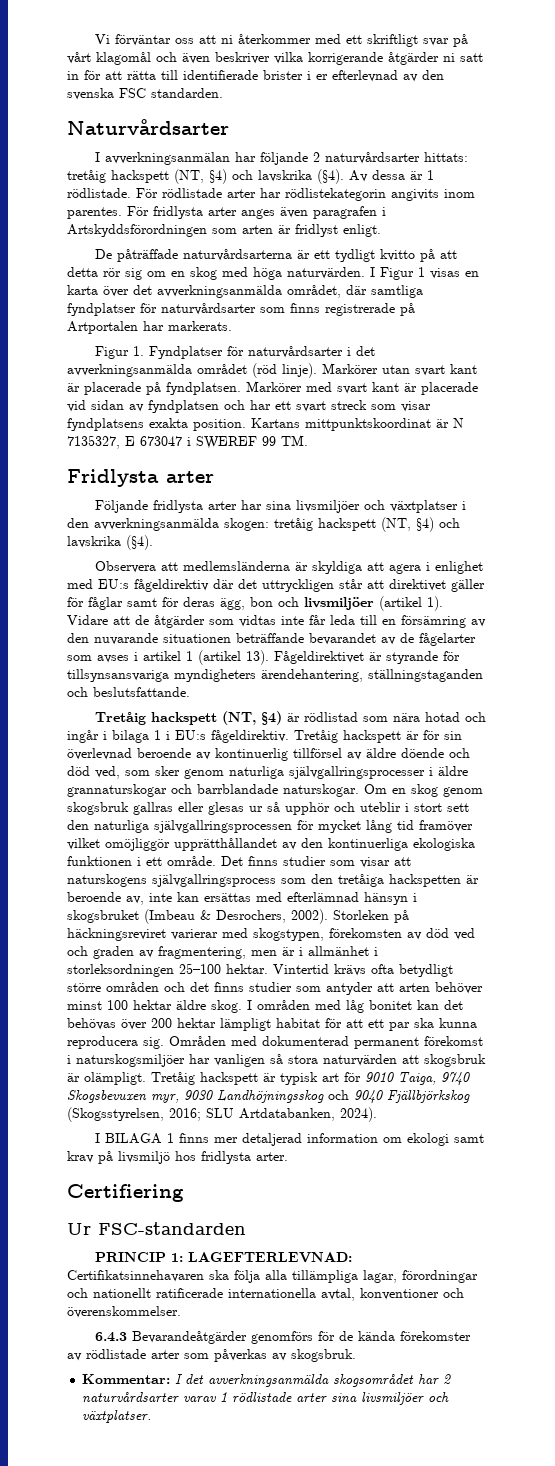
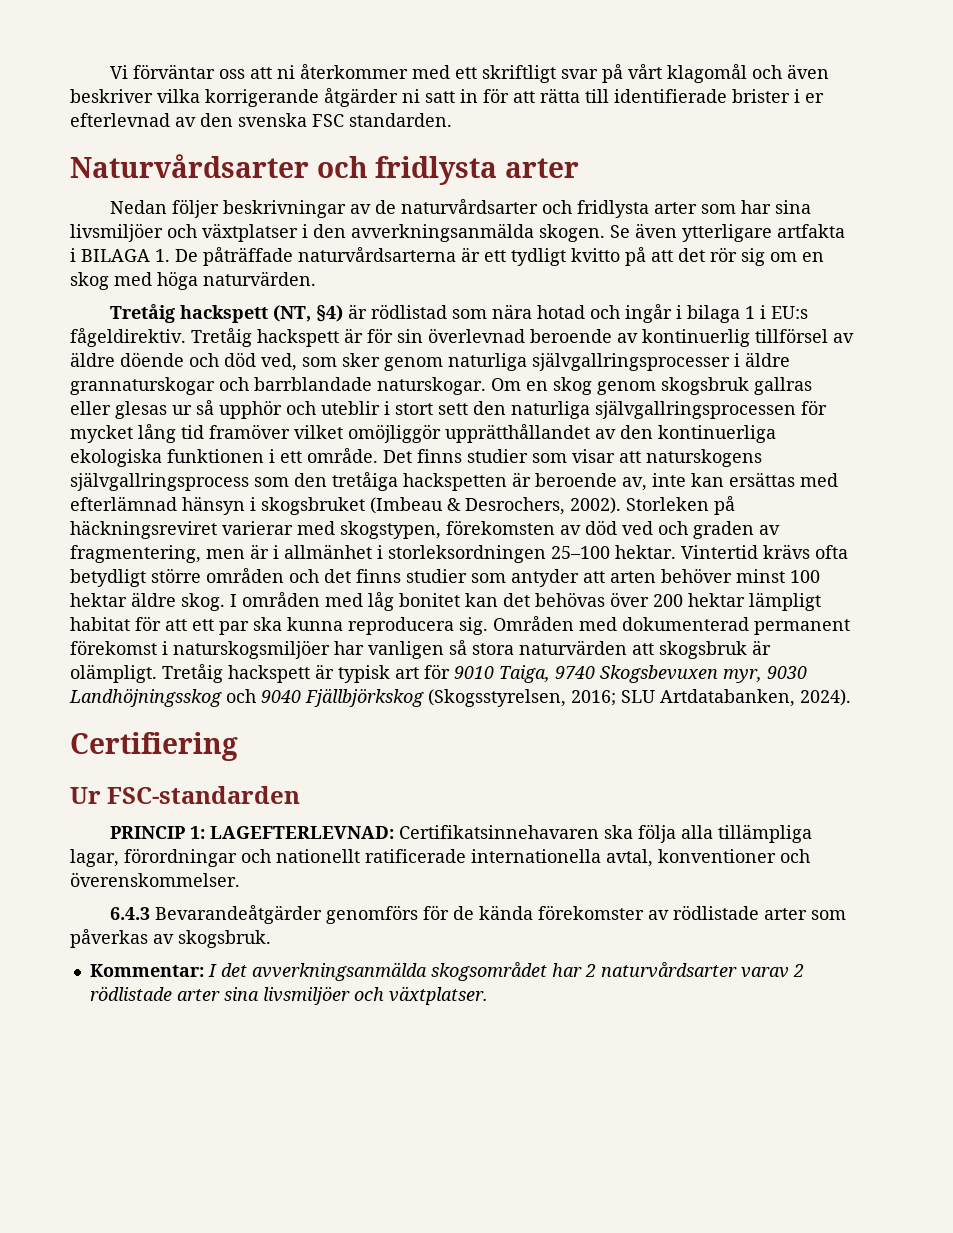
- Naturvårdsarter
- I avverkningsanmälan har följande 2 naturvårdsarter hittats: tretåig hackspett (NT, §4) och lavskrika (§4). Av dessa är 1 rödlistade. För rödlistade arter har rödlistekategorin angivits inom parentes. För fridlysta arter anges även paragrafen i Artskyddsförordningen som arten är fridlyst enligt.
- De påträffade naturvårdsarterna är ett tydligt kvitto på att detta rör sig om en skog med höga naturvärden. I Figur 1 visas en karta över det avverkningsanmälda området, där samtliga fyndplatser för naturvårdsarter som finns registrerade på Artportalen har markerats.
- Figur 1. Fyndplatser för naturvårdsarter i det avverkningsanmälda området (röd linje). Markörer utan svart kant är placerade på fyndplatsen. Markörer med svart kant är placerade vid sidan av fyndplatsen och har ett svart streck som visar fyndplatsens exakta position. Kartans mittpunktskoordinat är N 7135327, E 673047 i SWEREF 99 TM.
- Fridlysta arter
- Följande fridlysta arter har sina livsmiljöer och växtplatser i den avverkningsanmälda skogen: tretåig hackspett (NT, §4) och lavskrika (§4).
- Observera att medlemsländerna är skyldiga att agera i enlighet med EU:s fågeldirektiv där det uttryckligen står att direktivet gäller för fåglar samt för deras ägg, bon och livsmiljöer (artikel 1). Vidare att de åtgärder som vidtas inte får leda till en försämring av den nuvarande situationen beträffande bevarandet av de fågelarter som avses i artikel 1 (artikel 13). Fågeldirektivet är styrande för tillsynsansvariga myndigheters ärendehantering, ställningstaganden och beslutsfattande.
+ Naturvårdsarter och fridlysta arter
+ Nedan följer beskrivningar av de naturvårdsarter och fridlysta arter som har sina livsmiljöer och växtplatser i den avverkningsanmälda skogen. Se även ytterligare artfakta i BILAGA 1. De påträffade naturvårdsarterna är ett tydligt kvitto på att det rör sig om en skog med höga naturvärden.
- I BILAGA 1 finns mer detaljerad information om ekologi samt krav på livsmiljö hos fridlysta arter.
- Kommentar: I det avverkningsanmälda skogsområdet har 2 naturvårdsarter varav 1 rödlistade arter sina livsmiljöer och växtplatser.
+ Kommentar: I det avverkningsanmälda skogsområdet har 2 naturvårdsarter varav 2 rödlistade arter sina livsmiljöer och växtplatser.

